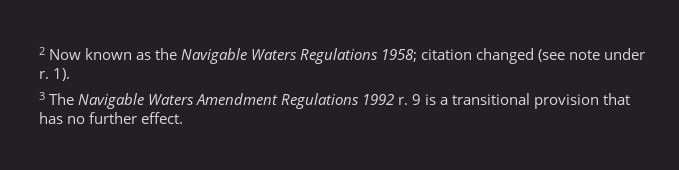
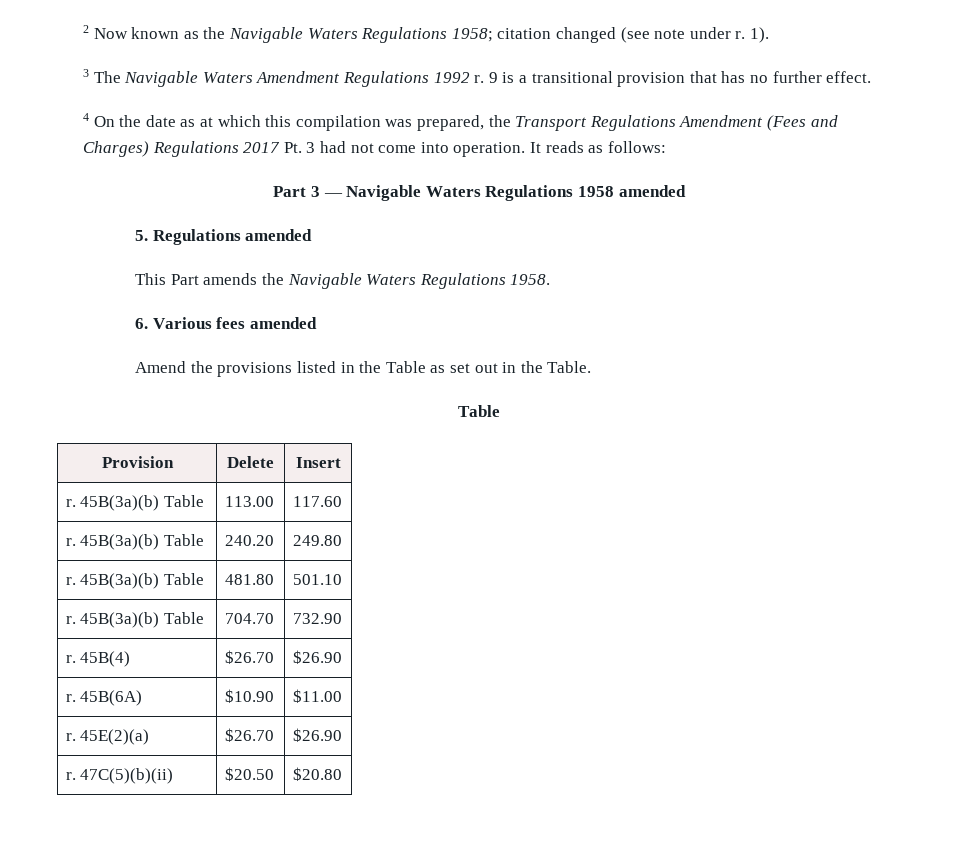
+ 4 On the date as at which this compilation was prepared, the Transport Regulations Amendment (Fees and Charges) Regulations 2017 Pt. 3 had not come into operation. It reads as follows:
+ Part 3 — Navigable Waters Regulations 1958 amended
+ 5. Regulations amended
+ This Part amends the Navigable Waters Regulations 1958.
+ 6. Various fees amended
+ Amend the provisions listed in the Table as set out in the Table.
+ Table
+ Provision | Delete | Insert
+ r. 45B(3a)(b) Table | 113.00 | 117.60
+ r. 45B(3a)(b) Table | 240.20 | 249.80
+ r. 45B(3a)(b) Table | 481.80 | 501.10
+ r. 45B(3a)(b) Table | 704.70 | 732.90
+ r. 45B(4) | $26.70 | $26.90
+ r. 45B(6A) | $10.90 | $11.00
+ r. 45E(2)(a) | $26.70 | $26.90
+ r. 47C(5)(b)(ii) | $20.50 | $20.80

